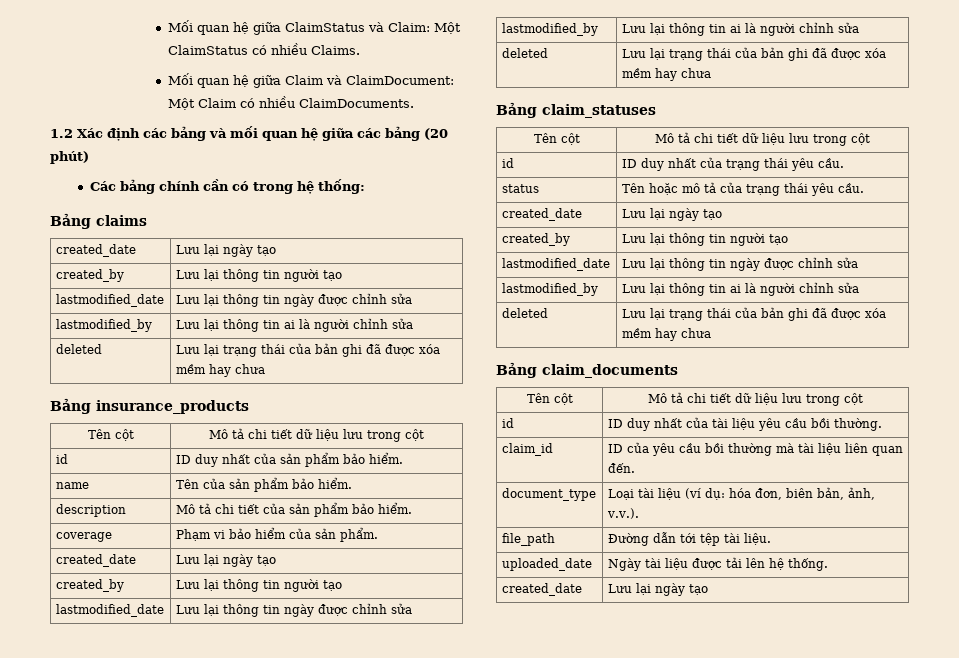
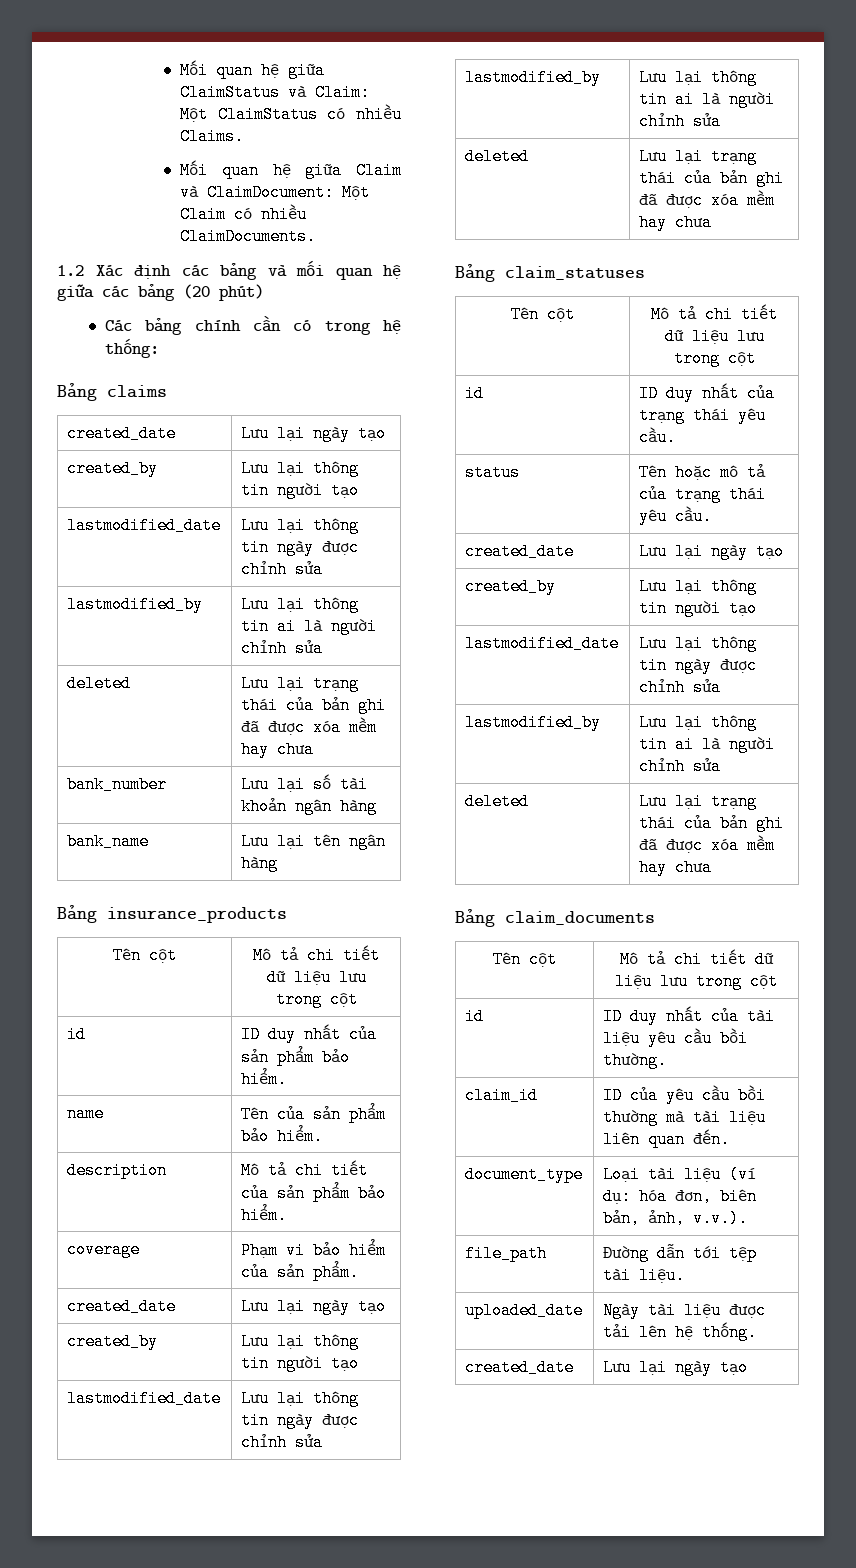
+ bank_number | Lưu lại số tài khoản ngân hàng
+ bank_name | Lưu lại tên ngân hàng

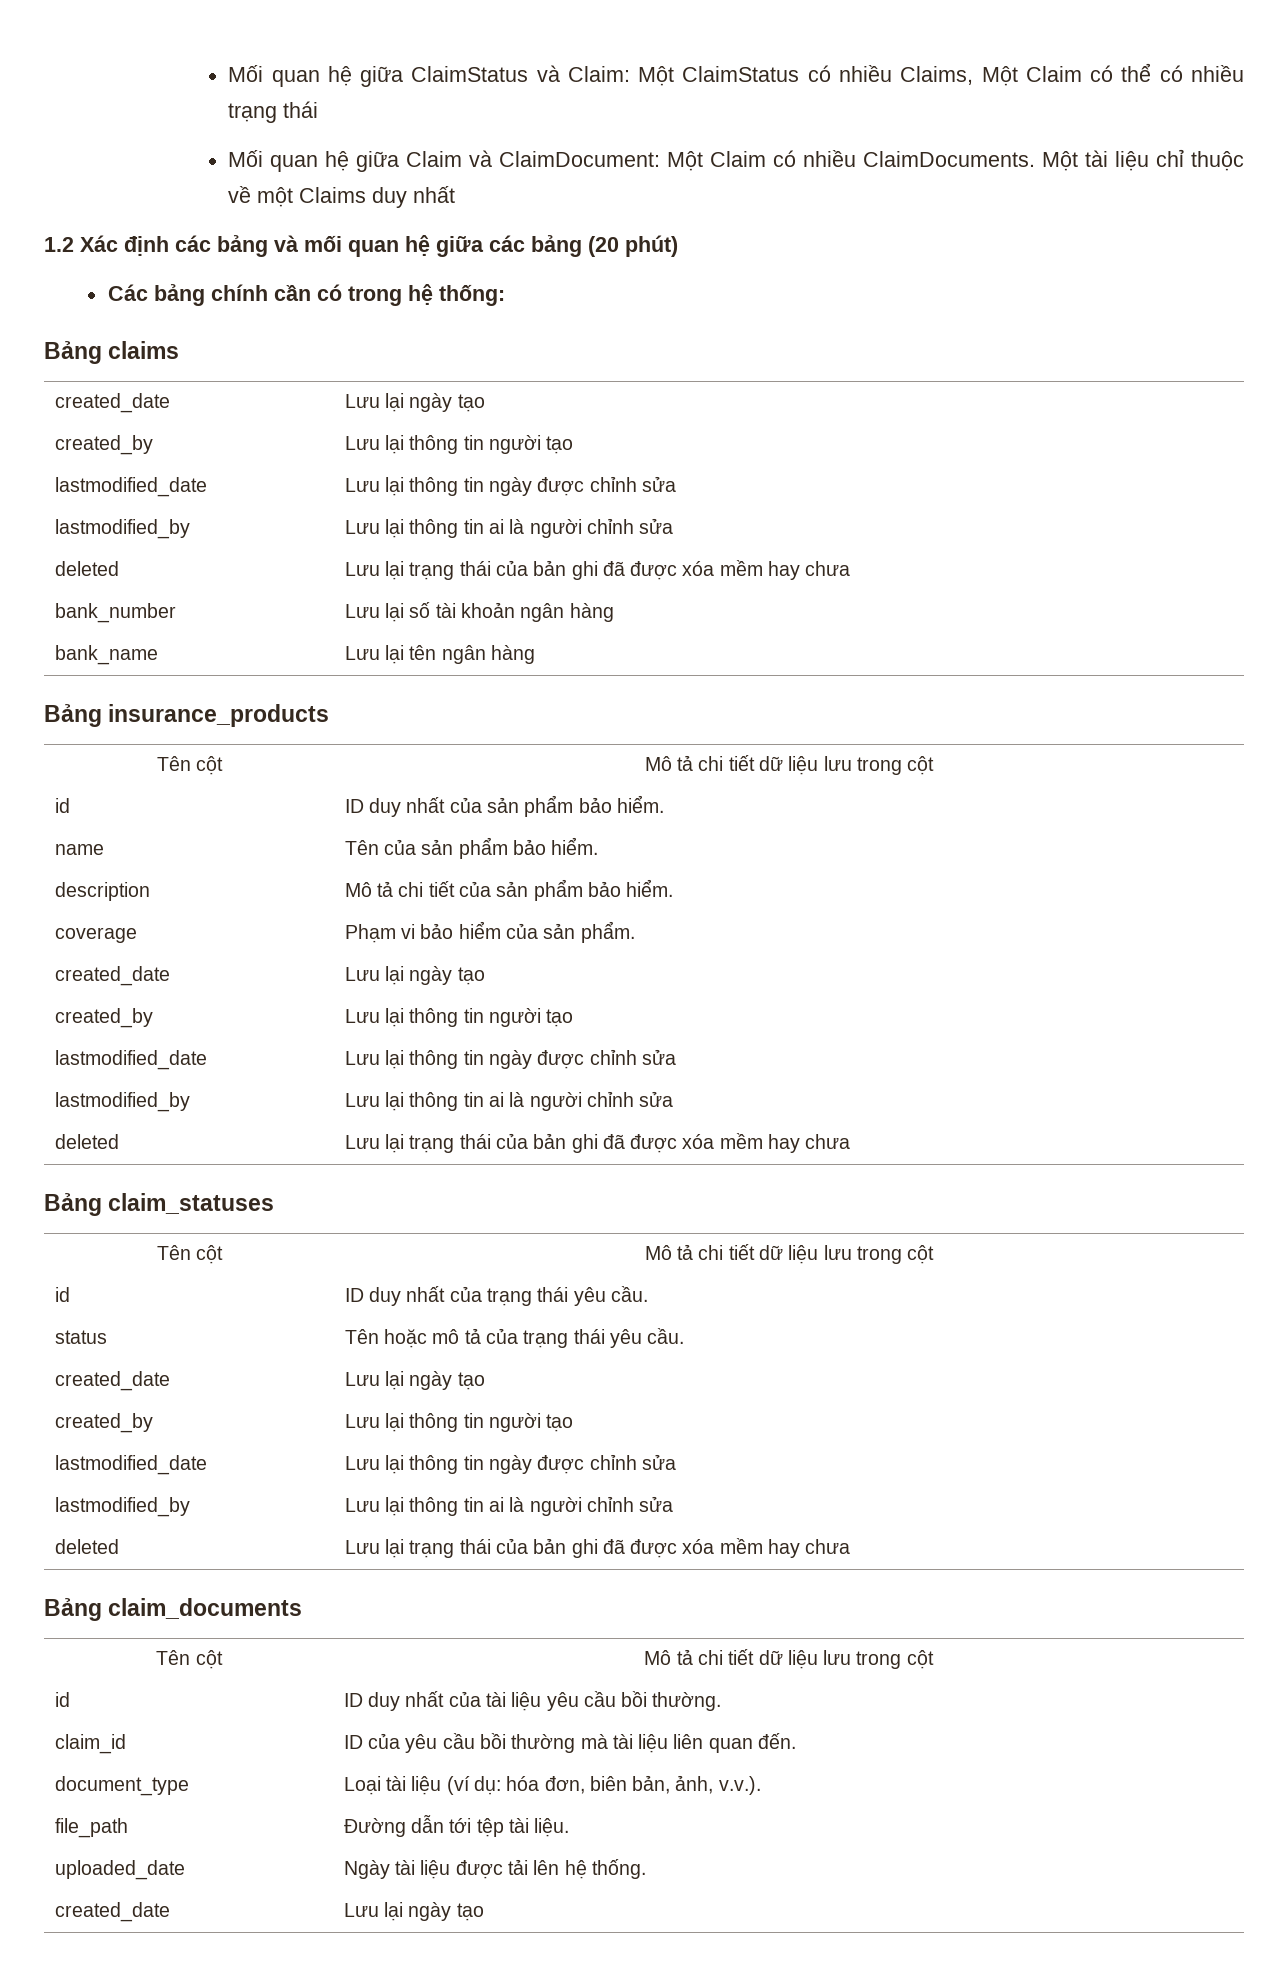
- Mối quan hệ giữa ClaimStatus và Claim: Một ClaimStatus có nhiều Claims.
+ Mối quan hệ giữa ClaimStatus và Claim: Một ClaimStatus có nhiều Claims, Một Claim có thể có nhiều trạng thái
+ Một tài liệu chỉ thuộc về một Claims duy nhất

